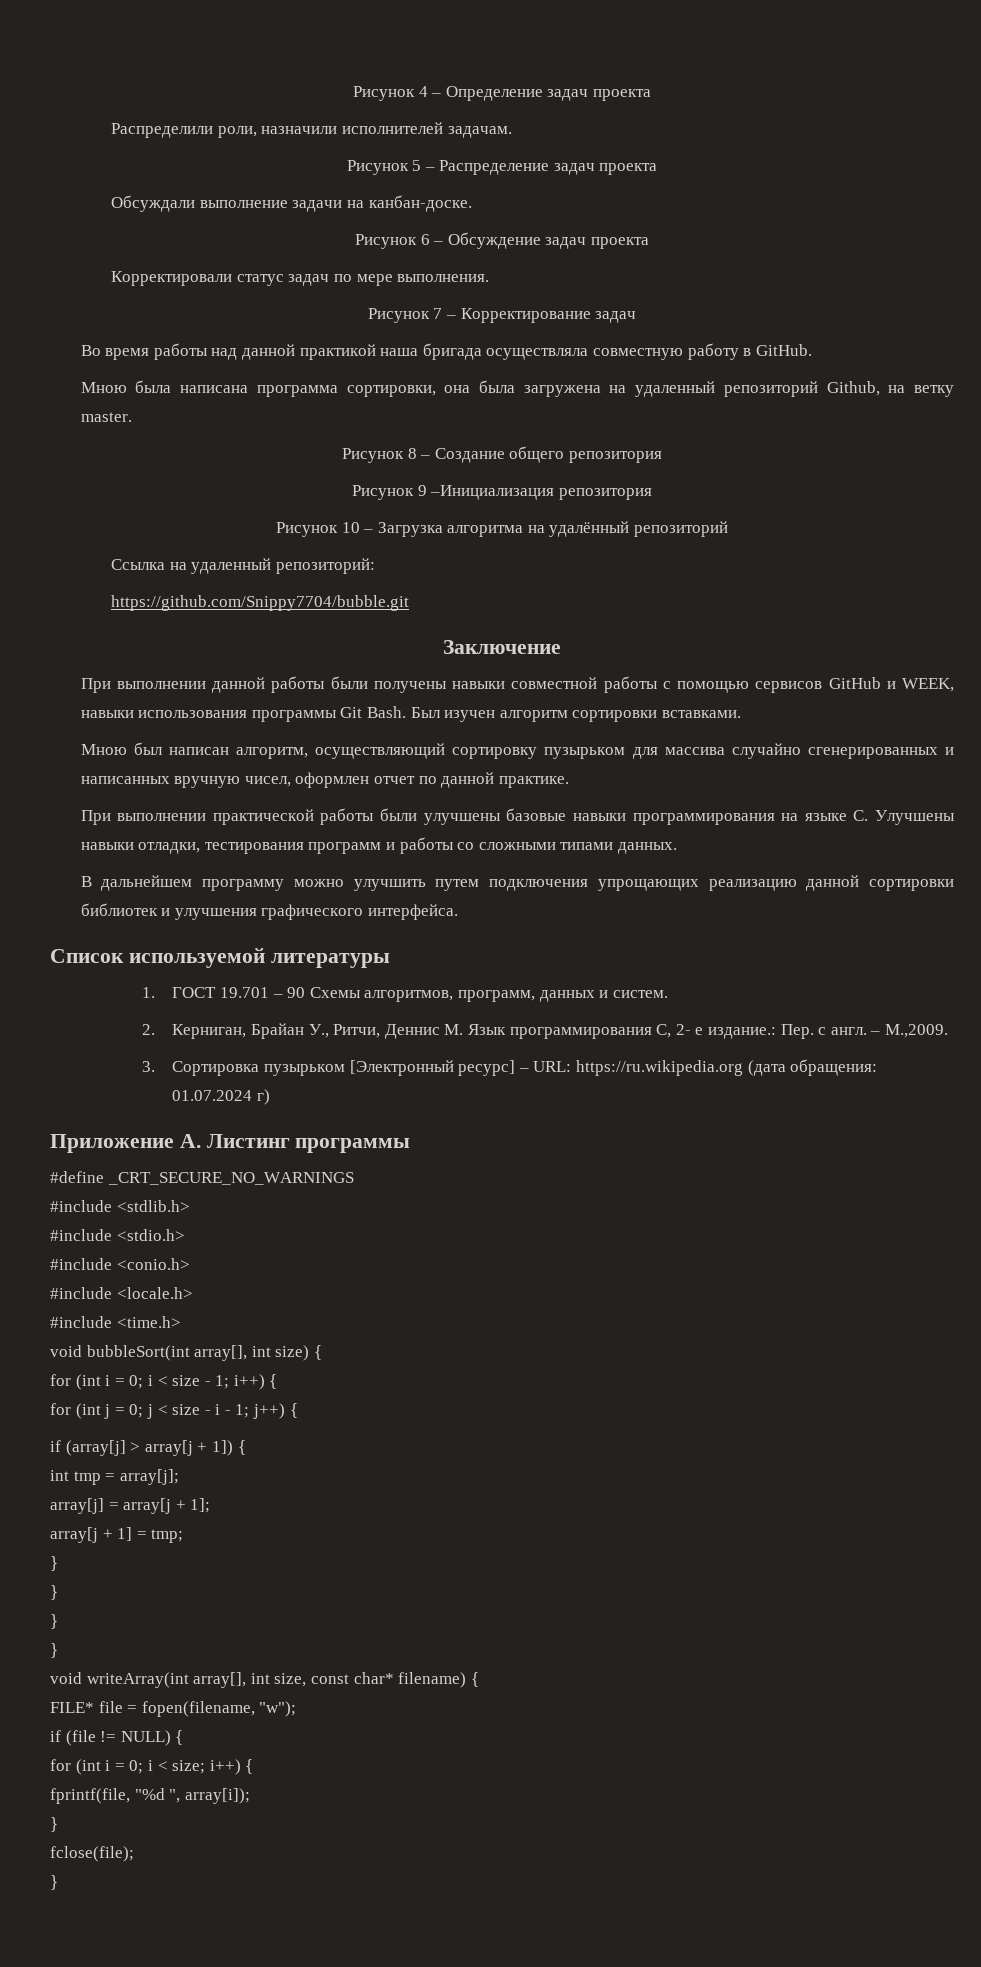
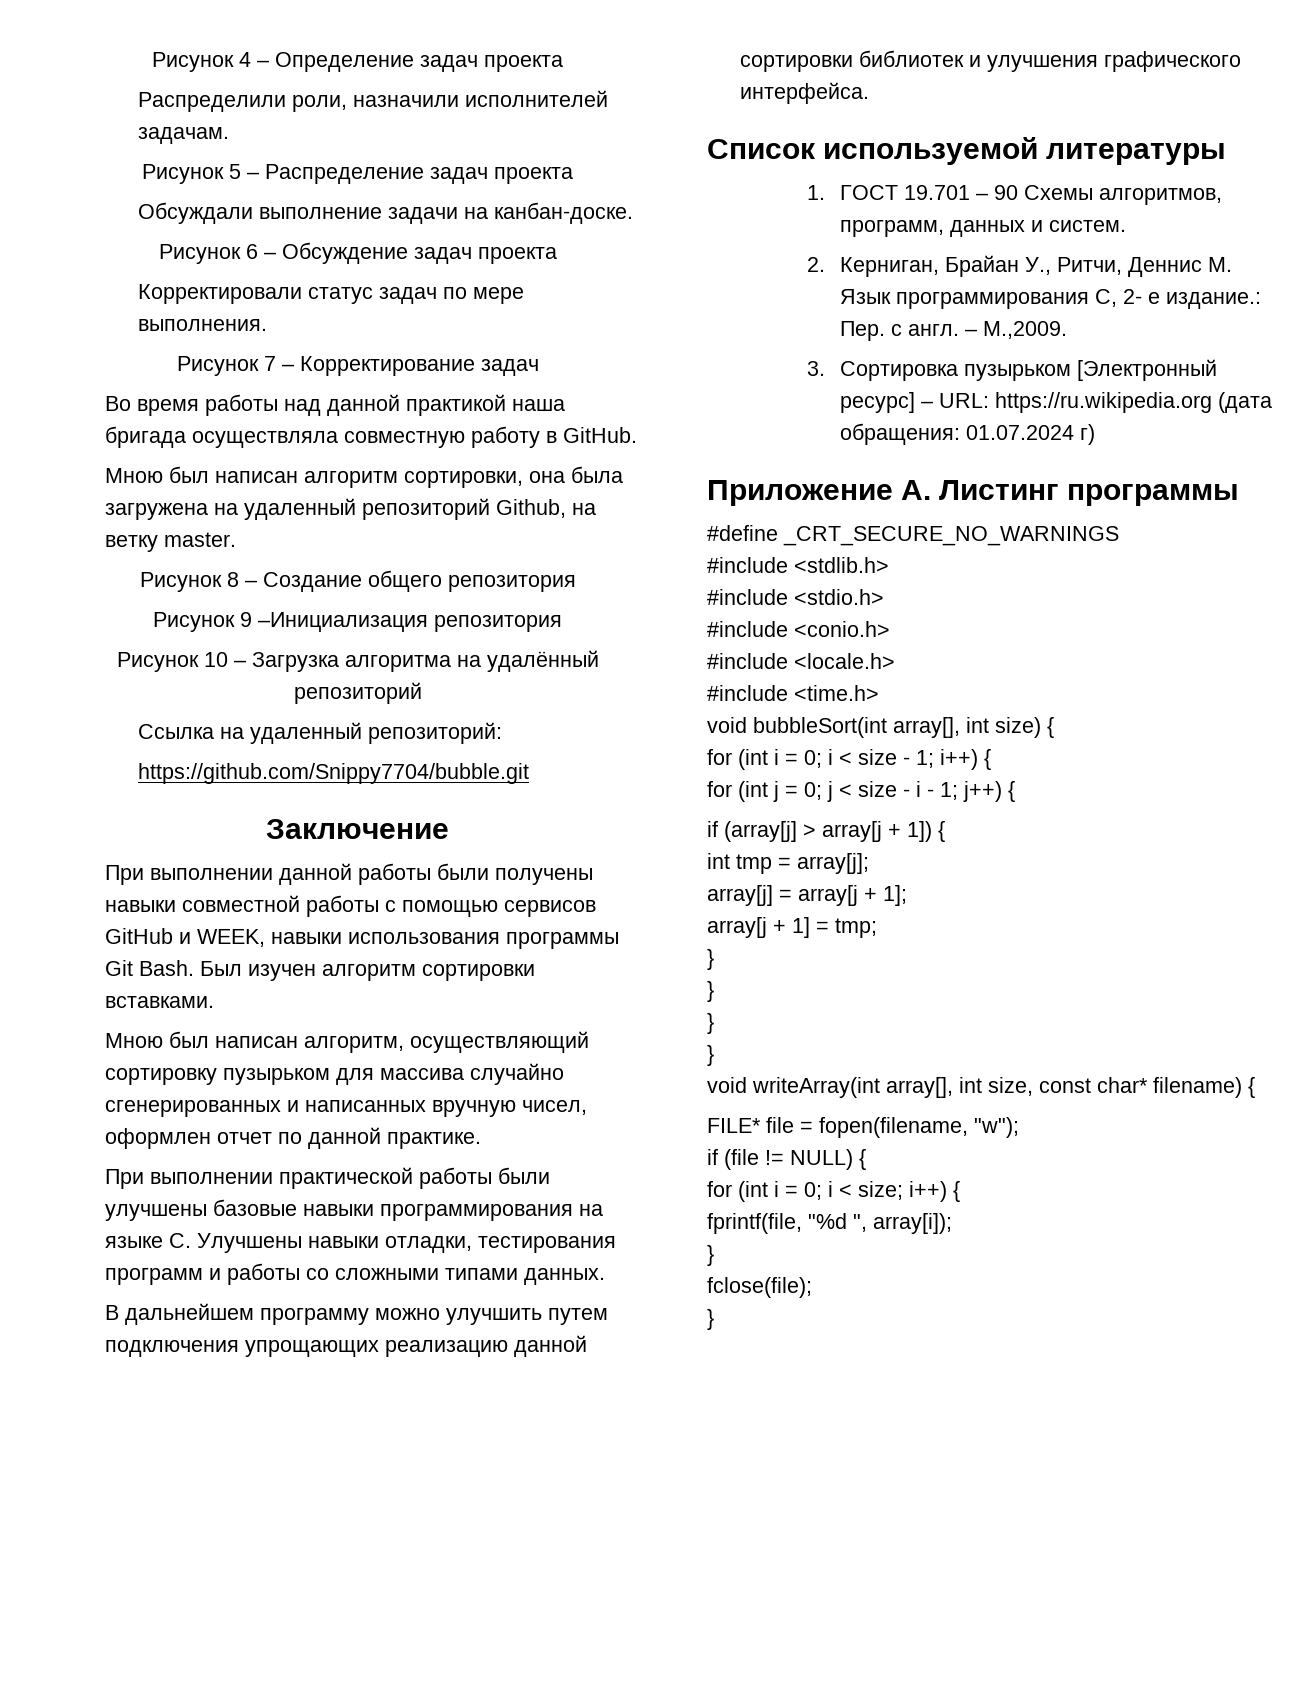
- Мною была написана программа сортировки, она была загружена на удаленный репозиторий Github, на ветку master.
+ Мною был написан алгоритм сортировки, она была загружена на удаленный репозиторий Github, на ветку master.

